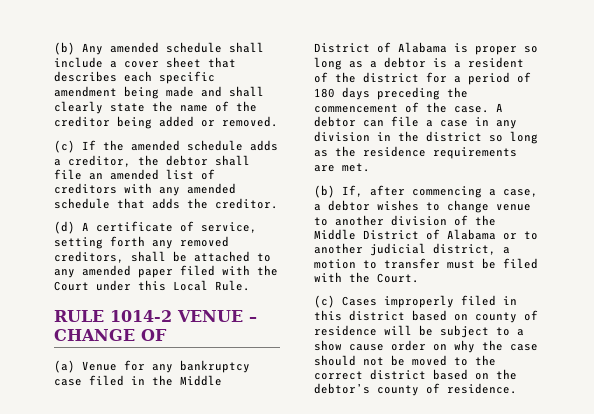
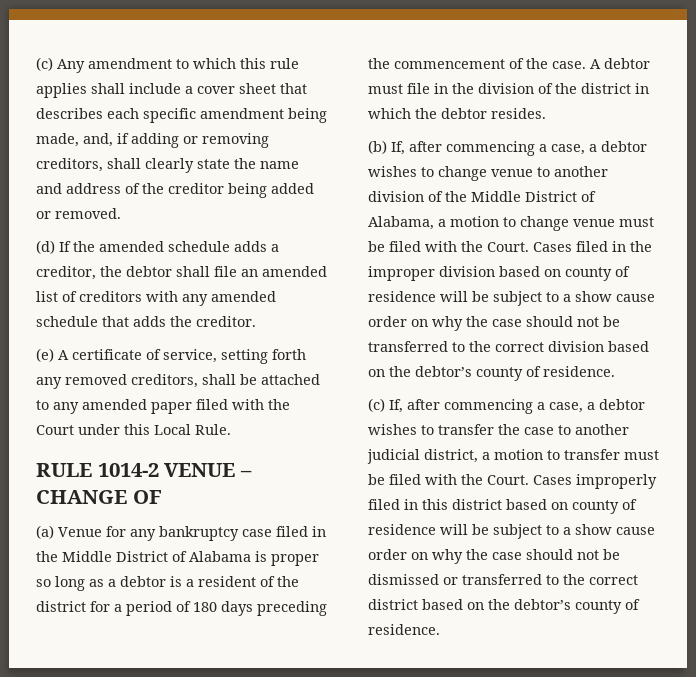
- (b) Any amended schedule shall include a cover sheet that describes each specific amendment being made and shall clearly state the name of the creditor being added or removed.
+ (c) Any amendment to which this rule applies shall include a cover sheet that describes each specific amendment being made, and, if adding or removing creditors, shall clearly state the name and address of the creditor being added or removed.
- (c) If the amended schedule adds a creditor, the debtor shall file an amended list of creditors with any amended schedule that adds the creditor.
+ (d) If the amended schedule adds a creditor, the debtor shall file an amended list of creditors with any amended schedule that adds the creditor.
- (d) A certificate of service, setting forth any removed creditors, shall be attached to any amended paper filed with the Court under this Local Rule.
+ (e) A certificate of service, setting forth any removed creditors, shall be attached to any amended paper filed with the Court under this Local Rule.
- A debtor can file a case in any division in the district so long as the residence requirements are met.
+ A debtor must file in the division of the district in which the debtor resides.
- (b) If, after commencing a case, a debtor wishes to change venue to another division of the Middle District of Alabama or to another judicial district, a motion to transfer must be filed with the Court.
- (c) Cases improperly filed in this district based on county of residence will be subject to a show cause order on why the case should not be moved to the correct district based on the debtor’s county of residence.
+ (b) If, after commencing a case, a debtor wishes to change venue to another division of the Middle District of Alabama, a motion to change venue must be filed with the Court. Cases filed in the improper division based on county of residence will be subject to a show cause order on why the case should not be transferred to the correct division based on the debtor’s county of residence.
+ (c) If, after commencing a case, a debtor wishes to transfer the case to another judicial district, a motion to transfer must be filed with the Court. Cases improperly filed in this district based on county of residence will be subject to a show cause order on why the case should not be dismissed or transferred to the correct district based on the debtor’s county of residence.

